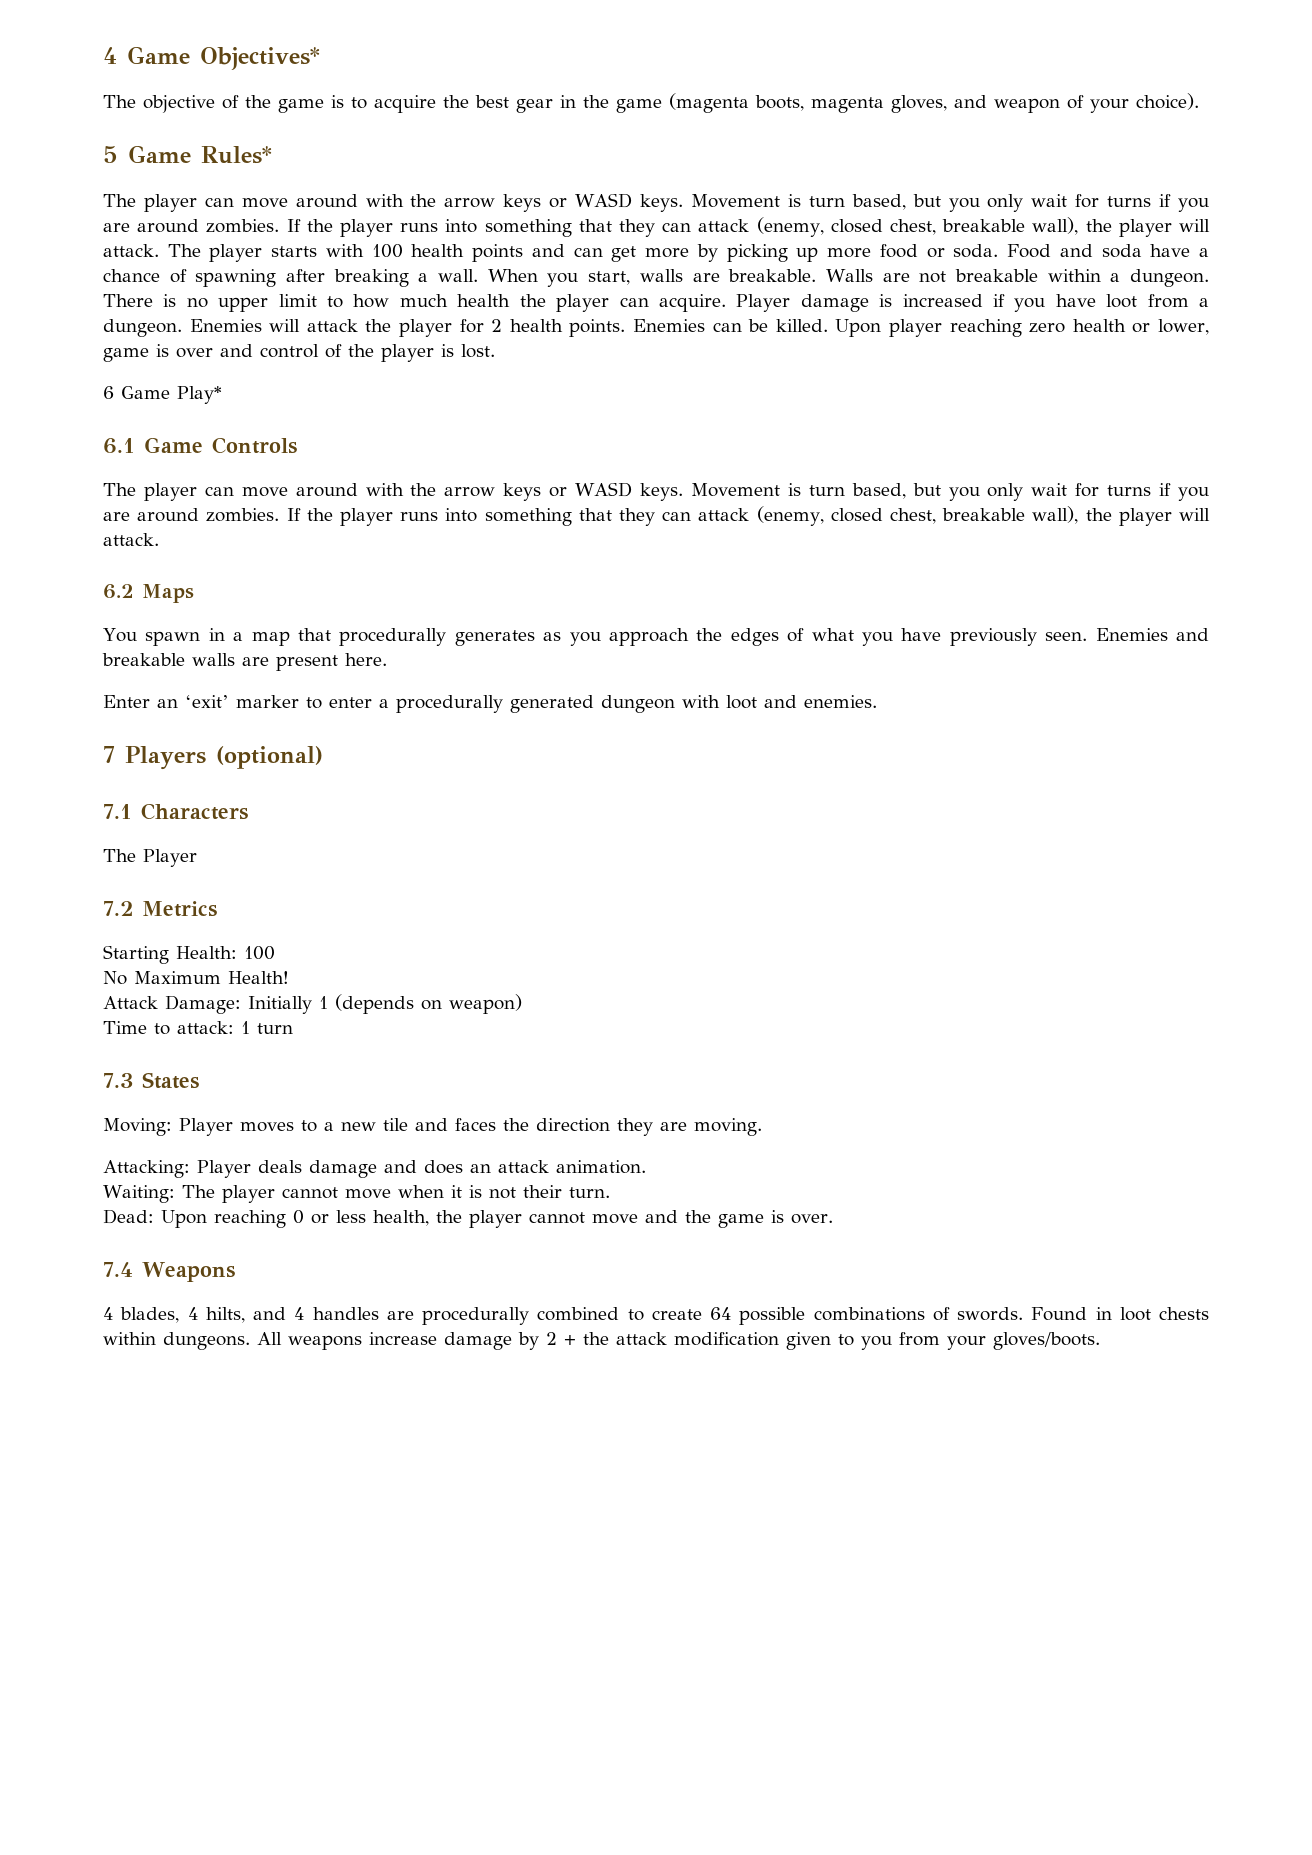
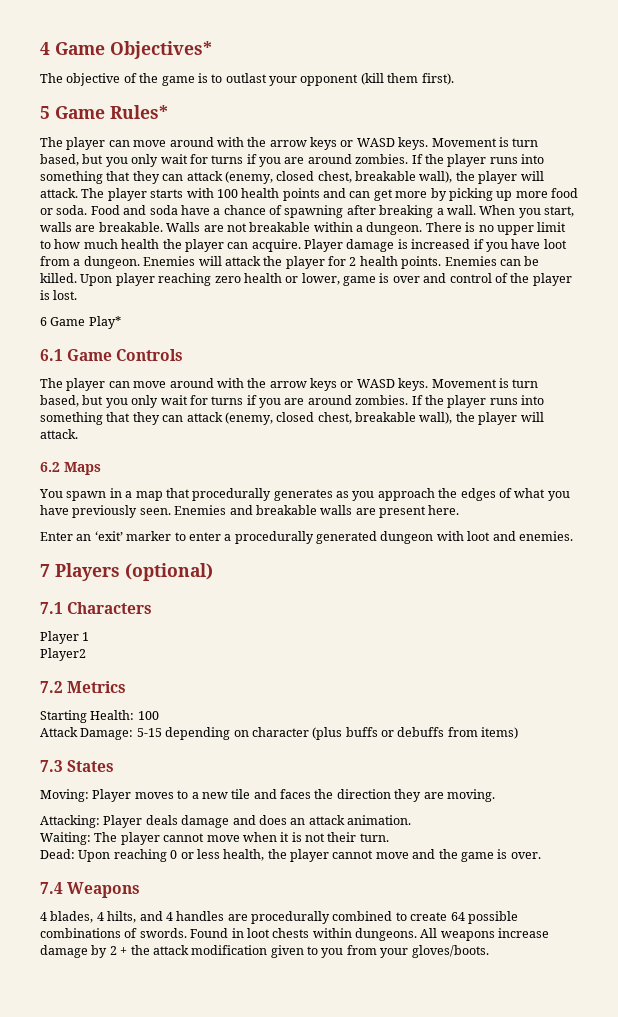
- The objective of the game is to acquire the best gear in the game (magenta boots, magenta gloves, and weapon of your choice).
+ The objective of the game is to outlast your opponent (kill them first).
- The Player
+ Player 1
+ Player2
- No Maximum Health!
- Attack Damage: Initially 1 (depends on weapon)
- Time to attack: 1 turn
+ Attack Damage: 5-15 depending on character (plus buffs or debuffs from items)

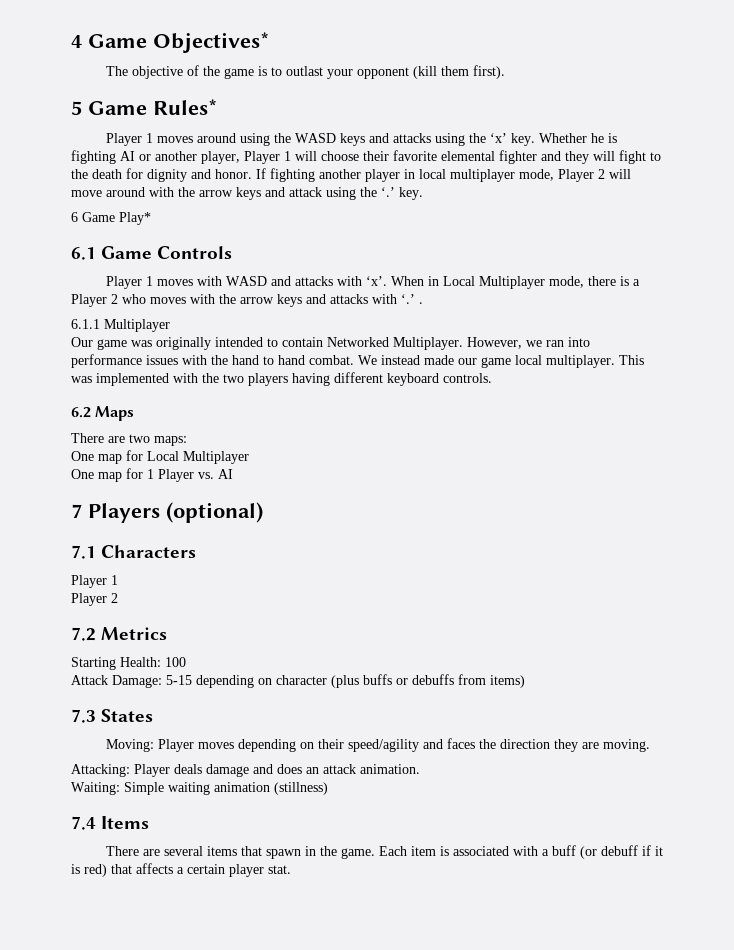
- The player can move around with the arrow keys or WASD keys. Movement is turn based, but you only wait for turns if you are around zombies. If the player runs into something that they can attack (enemy, closed chest, breakable wall), the player will attack. The player starts with 100 health points and can get more by picking up more food or soda. Food and soda have a chance of spawning after breaking a wall. When you start, walls are breakable. Walls are not breakable within a dungeon. There is no upper limit to how much health the player can acquire. Player damage is increased if you have loot from a dungeon. Enemies will attack the player for 2 health points. Enemies can be killed. Upon player reaching zero health or lower, game is over and control of the player is lost.
+ Player 1 moves around using the WASD keys and attacks using the ‘x’ key. Whether he is fighting AI or another player, Player 1 will choose their favorite elemental fighter and they will fight to the death for dignity and honor. If fighting another player in local multiplayer mode, Player 2 will move around with the arrow keys and attack using the ‘.’ key.
  6.1 Game Controls
- The player can move around with the arrow keys or WASD keys. Movement is turn based, but you only wait for turns if you are around zombies. If the player runs into something that they can attack (enemy, closed chest, breakable wall), the player will attack.
+ Player 1 moves with WASD and attacks with ‘x’. When in Local Multiplayer mode, there is a Player 2 who moves with the arrow keys and attacks with ‘.’ .
+ 6.1.1 Multiplayer
+ Our game was originally intended to contain Networked Multiplayer. However, we ran into performance issues with the hand to hand combat. We instead made our game local multiplayer. This was implemented with the two players having different keyboard controls.
  6.2 Maps
- You spawn in a map that procedurally generates as you approach the edges of what you have previously seen. Enemies and breakable walls are present here.
- Enter an ‘exit’ marker to enter a procedurally generated dungeon with loot and enemies.
+ There are two maps:
+ One map for Local Multiplayer
+ One map for 1 Player vs. AI
  7.1 Characters
  Player 1
- Player2
+ Player 2
- Moving: Player moves to a new tile and faces the direction they are moving.
+ Moving: Player moves depending on their speed/agility and faces the direction they are moving.
- Waiting: The player cannot move when it is not their turn.
- Dead: Upon reaching 0 or less health, the player cannot move and the game is over.
- 7.4 Weapons
- 4 blades, 4 hilts, and 4 handles are procedurally combined to create 64 possible combinations of swords. Found in loot chests within dungeons. All weapons increase damage by 2 + the attack modification given to you from your gloves/boots.
+ Waiting: Simple waiting animation (stillness)
+ 7.4 Items
+ There are several items that spawn in the game. Each item is associated with a buff (or debuff if it is red) that affects a certain player stat.

